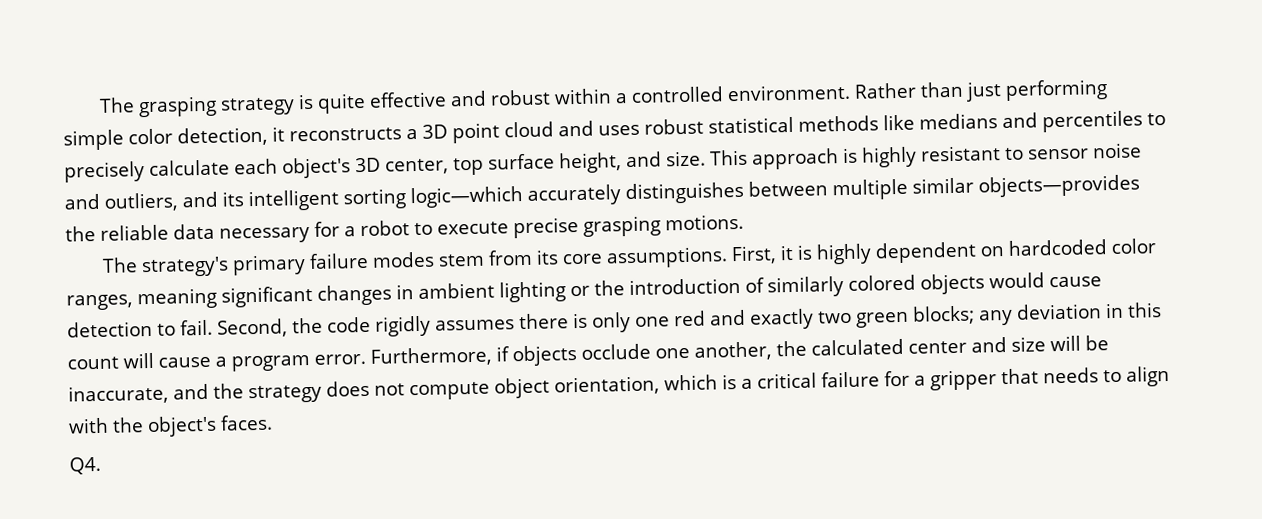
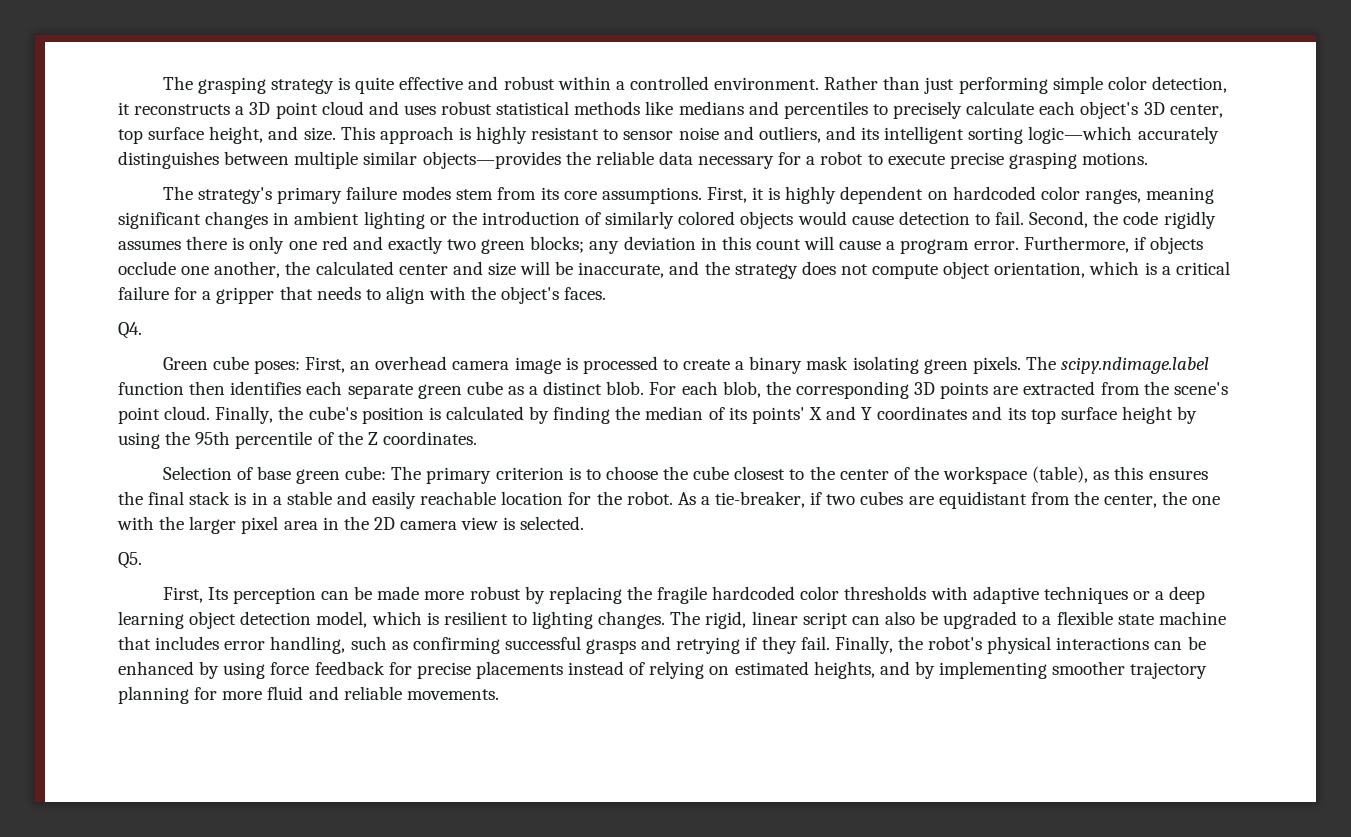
+ Green cube poses: First, an overhead camera image is processed to create a binary mask isolating green pixels. The scipy.ndimage.label function then identifies each separate green cube as a distinct blob. For each blob, the corresponding 3D points are extracted from the scene's point cloud. Finally, the cube's position is calculated by finding the median of its points' X and Y coordinates and its top surface height by using the 95th percentile of the Z coordinates.
+ Selection of base green cube: The primary criterion is to choose the cube closest to the center of the workspace (table), as this ensures the final stack is in a stable and easily reachable location for the robot. As a tie-breaker, if two cubes are equidistant from the center, the one with the larger pixel area in the 2D camera view is selected.
+ Q5.
+ First, Its perception can be made more robust by replacing the fragile hardcoded color thresholds with adaptive techniques or a deep learning object detection model, which is resilient to lighting changes. The rigid, linear script can also be upgraded to a flexible state machine that includes error handling, such as confirming successful grasps and retrying if they fail. Finally, the robot's physical interactions can be enhanced by using force feedback for precise placements instead of relying on estimated heights, and by implementing smoother trajectory planning for more fluid and reliable movements.

